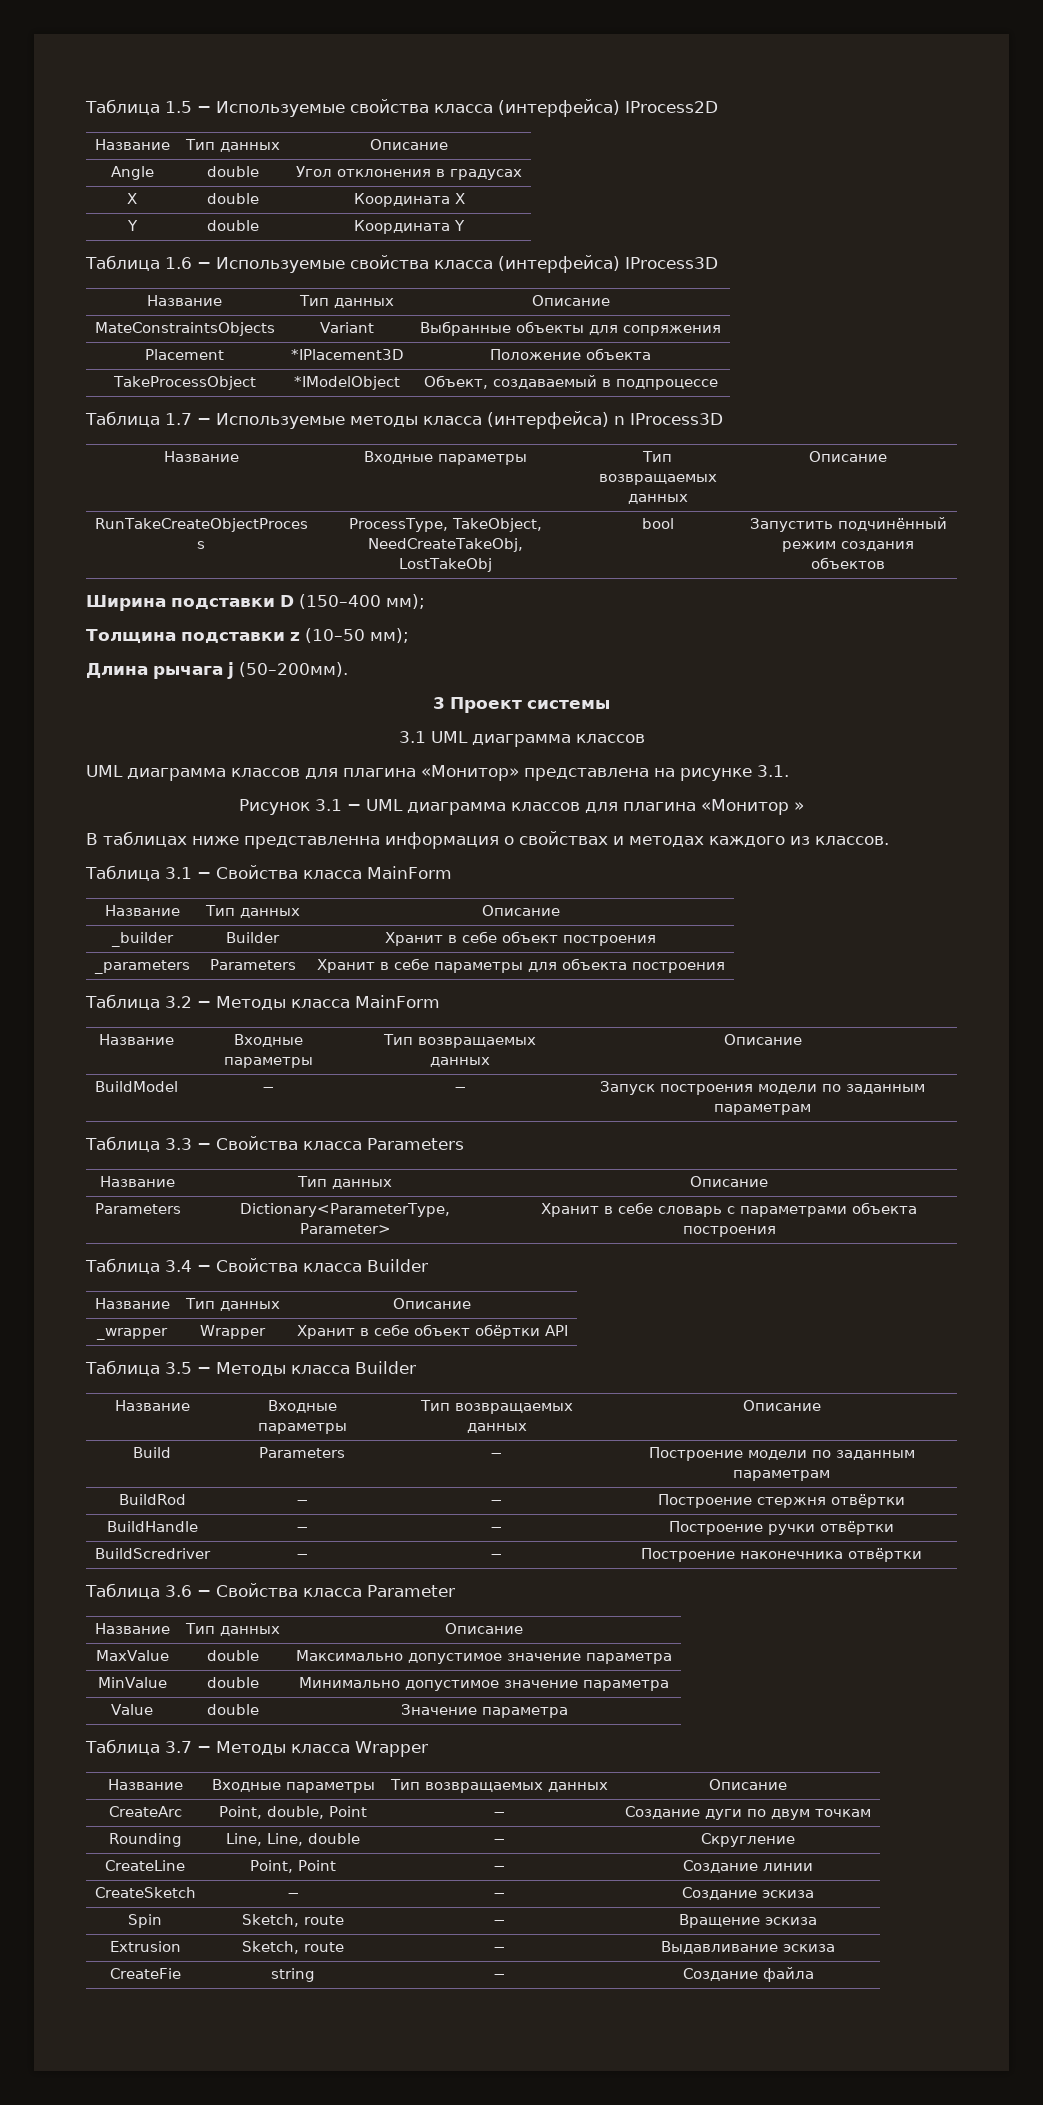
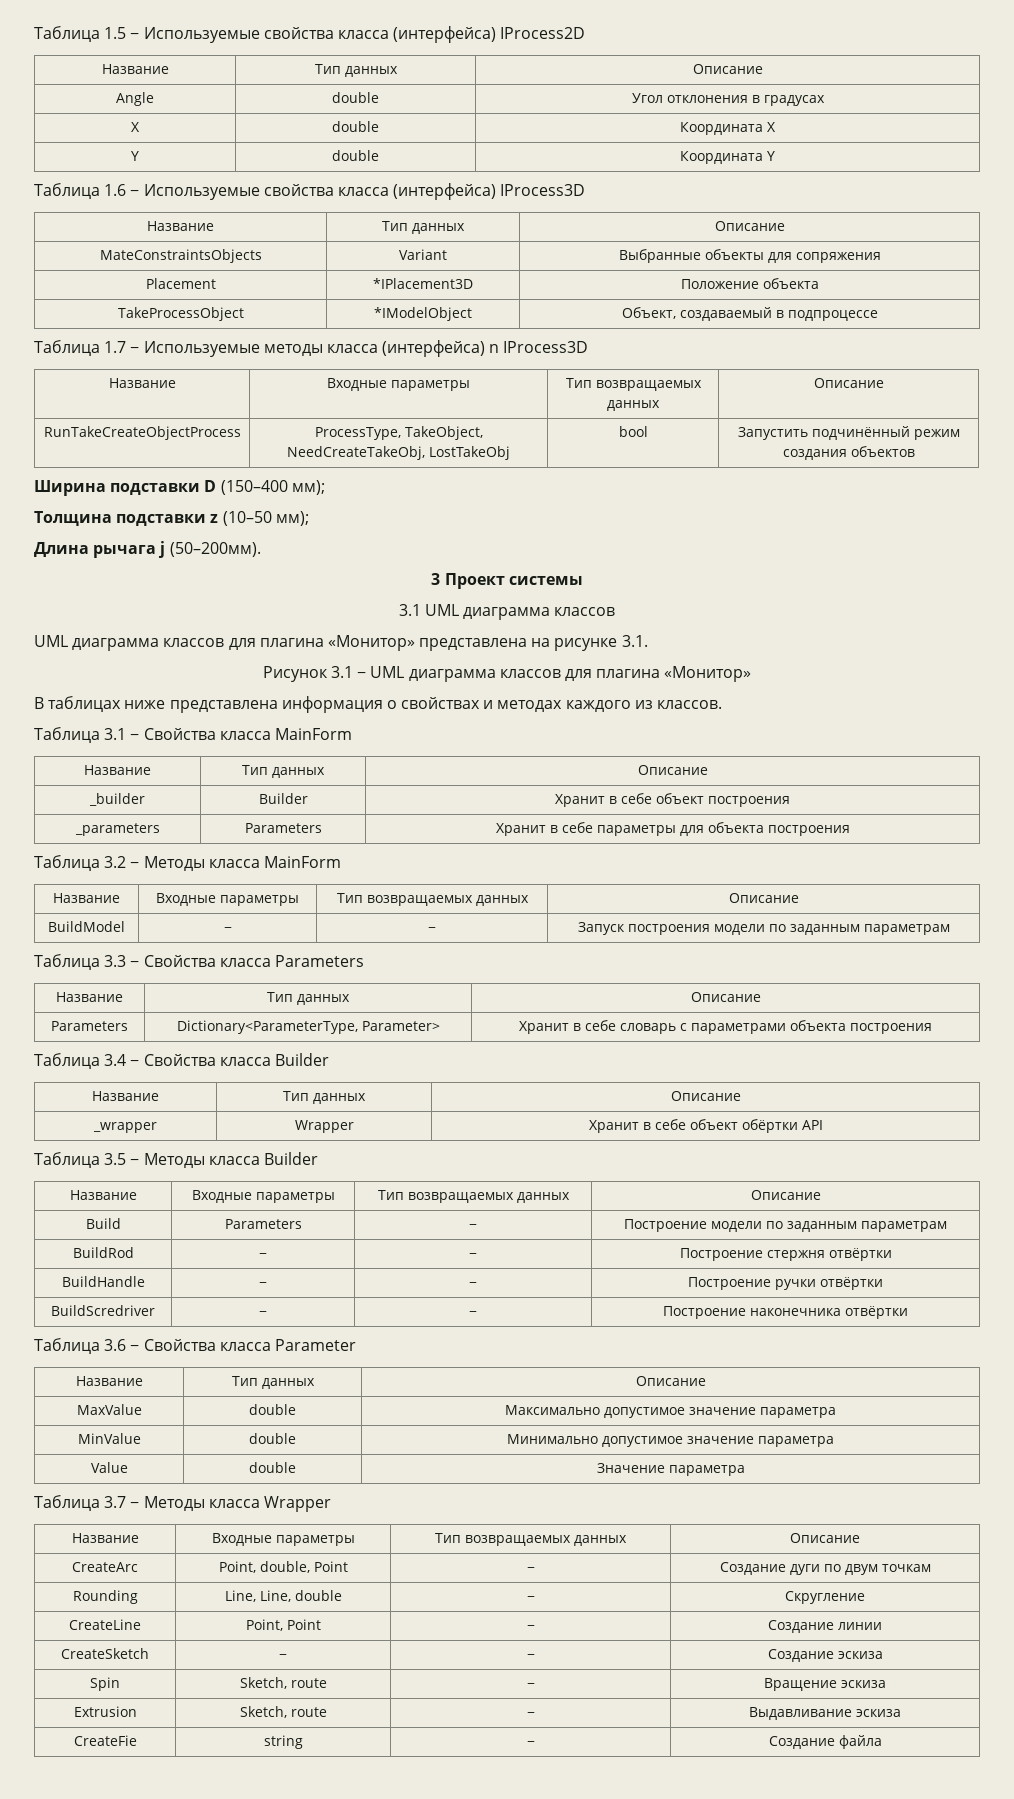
- Рисунок 3.1 − UML диаграмма классов для плагина «Монитор »
+ Рисунок 3.1 − UML диаграмма классов для плагина «Монитор»
- В таблицах ниже представленна информация о свойствах и методах каждого из классов.
+ В таблицах ниже представлена информация о свойствах и методах каждого из классов.

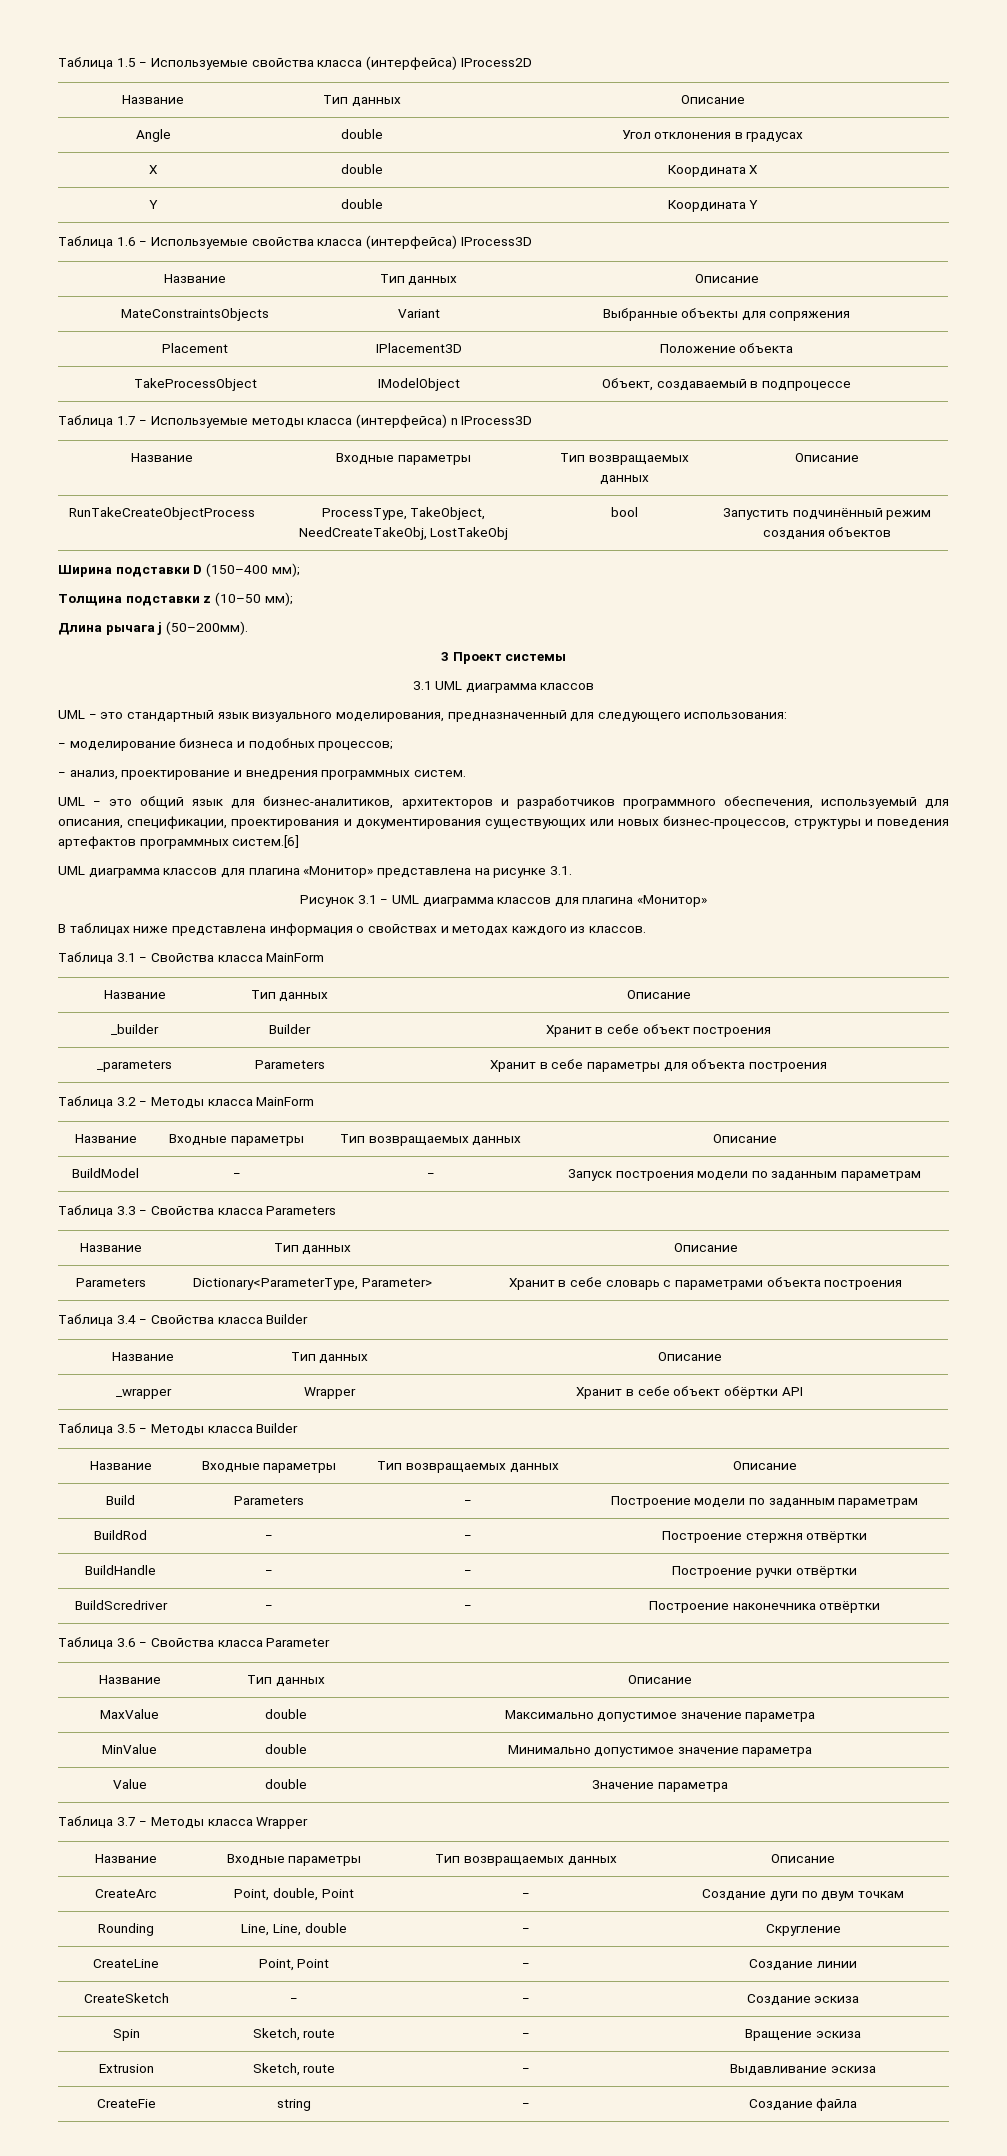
- Placement | *IPlacement3D | Положение объекта
+ Placement | IPlacement3D | Положение объекта
- TakeProcessObject | *IModelObject | Объект, создаваемый в подпроцессе
+ TakeProcessObject | IModelObject | Объект, создаваемый в подпроцессе
+ UML − это стандартный язык визуального моделирования, предназначенный для следующего использования:
+ − моделирование бизнеса и подобных процессов;
+ − анализ, проектирование и внедрения программных систем.
+ UML − это общий язык для бизнес-аналитиков, архитекторов и разработчиков программного обеспечения, используемый для описания, спецификации, проектирования и документирования существующих или новых бизнес-процессов, структуры и поведения артефактов программных систем.[6]

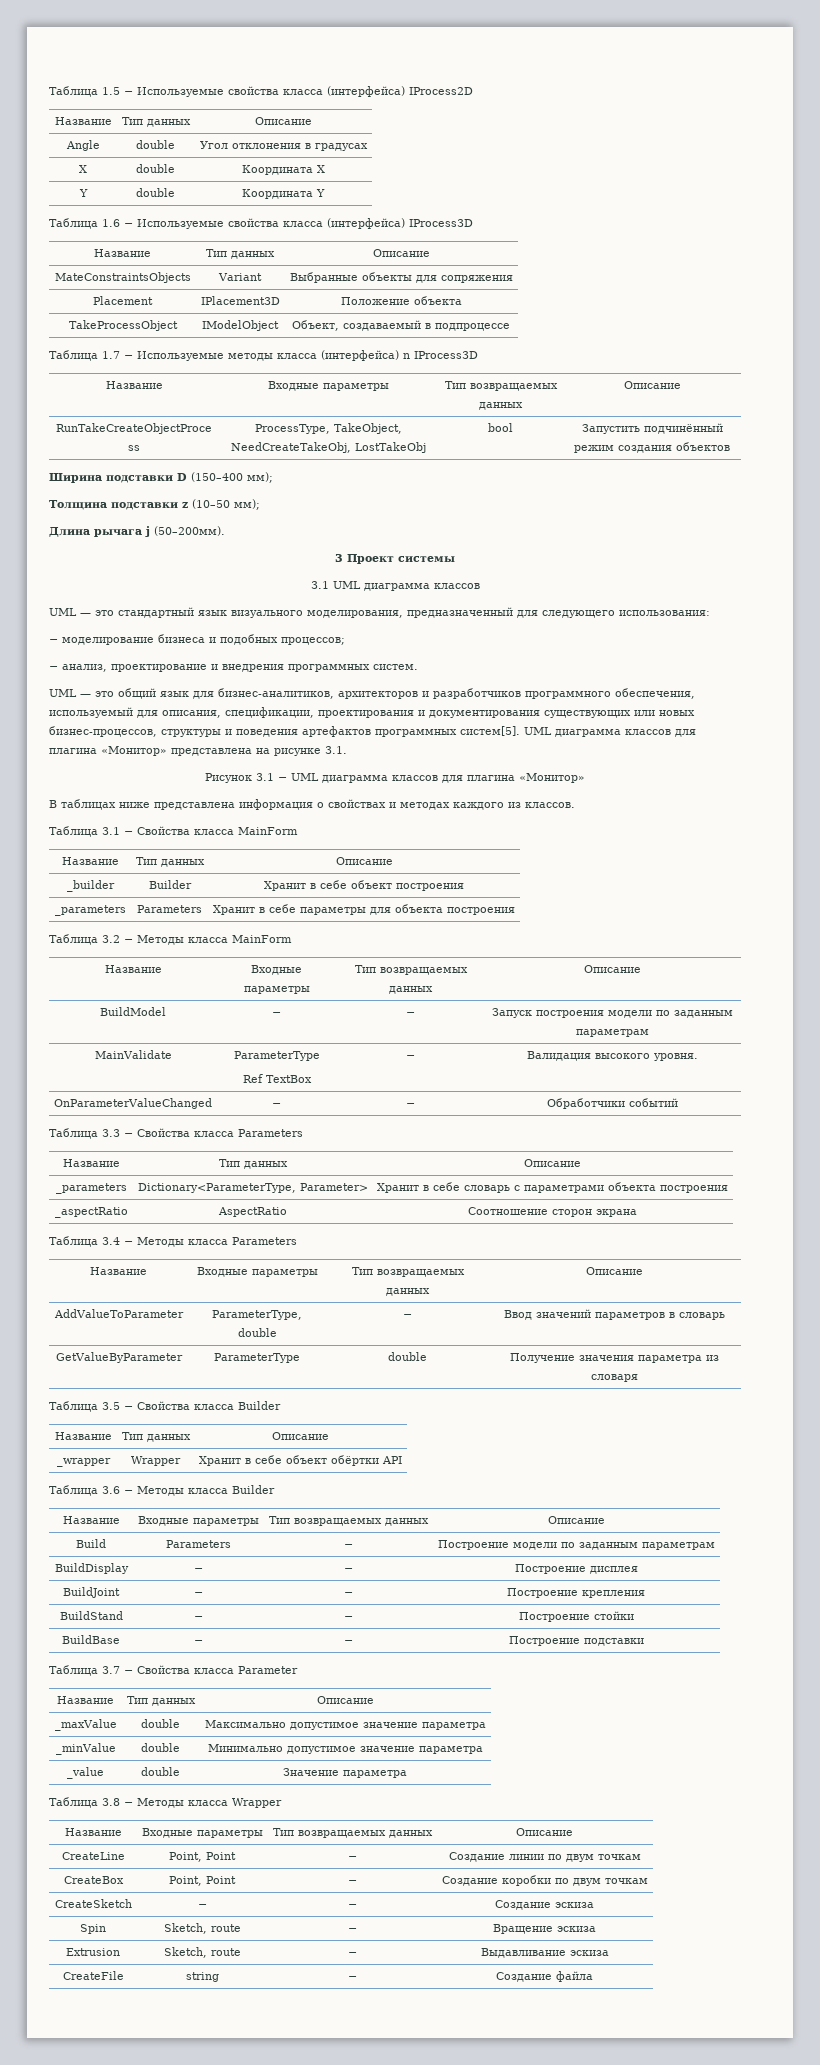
- UML − это стандартный язык визуального моделирования, предназначенный для следующего использования:
+ UML — это стандартный язык визуального моделирования, предназначенный для следующего использования:
- UML − это общий язык для бизнес-аналитиков, архитекторов и разработчиков программного обеспечения, используемый для описания, спецификации, проектирования и документирования существующих или новых бизнес-процессов, структуры и поведения артефактов программных систем.[6]
- UML диаграмма классов для плагина «Монитор» представлена на рисунке 3.1.
+ UML — это общий язык для бизнес-аналитиков, архитекторов и разработчиков программного обеспечения, используемый для описания, спецификации, проектирования и документирования существующих или новых бизнес-процессов, структуры и поведения артефактов программных систем[5]. UML диаграмма классов для плагина «Монитор» представлена на рисунке 3.1.
+ MainValidate | ParameterType
+ Ref TextBox | − | Валидация высокого уровня.
+ OnParameterValueChanged | − | − | Обработчики событий
- Parameters | Dictionary<ParameterType, Parameter> | Хранит в себе словарь с параметрами объекта построения
+ _parameters | Dictionary<ParameterType, Parameter> | Хранит в себе словарь с параметрами объекта построения
- Таблица 3.4 − Свойства класса Builder
+ _aspectRatio | AspectRatio | Соотношение сторон экрана
+ Таблица 3.4 − Методы класса Parameters
+ Название | Входные параметры | Тип возвращаемых данных | Описание
+ AddValueToParameter | ParameterType, double | − | Ввод значений параметров в словарь
+ GetValueByParameter | ParameterType | double | Получение значения параметра из словаря
+ Таблица 3.5 − Свойства класса Builder
- Таблица 3.5 − Методы класса Builder
+ Таблица 3.6 − Методы класса Builder
- BuildRod | − | − | Построение стержня отвёртки
- BuildHandle | − | − | Построение ручки отвёртки
- BuildScredriver | − | − | Построение наконечника отвёртки
- Таблица 3.6 − Свойства класса Parameter
+ BuildDisplay | − | − | Построение дисплея
+ BuildJoint | − | − | Построение крепления
+ BuildStand | − | − | Построение стойки
+ BuildBase | − | − | Построение подставки
+ Таблица 3.7 − Свойства класса Parameter
- MaxValue | double | Максимально допустимое значение параметра
+ _maxValue | double | Максимально допустимое значение параметра
- MinValue | double | Минимально допустимое значение параметра
+ _minValue | double | Минимально допустимое значение параметра
- Value | double | Значение параметра
+ _value | double | Значение параметра
- Таблица 3.7 − Методы класса Wrapper
+ Таблица 3.8 − Методы класса Wrapper
- CreateArc | Point, double, Point | − | Создание дуги по двум точкам
- Rounding | Line, Line, double | − | Скругление
- CreateLine | Point, Point | − | Создание линии
+ CreateLine | Point, Point | − | Создание линии по двум точкам
+ CreateBox | Point, Point | − | Создание коробки по двум точкам
- CreateFie | string | − | Создание файла
+ CreateFile | string | − | Создание файла

